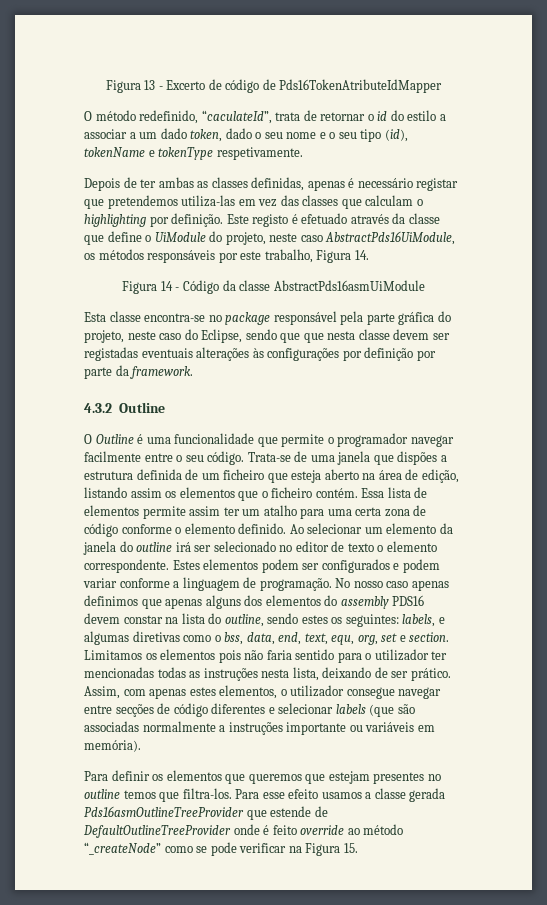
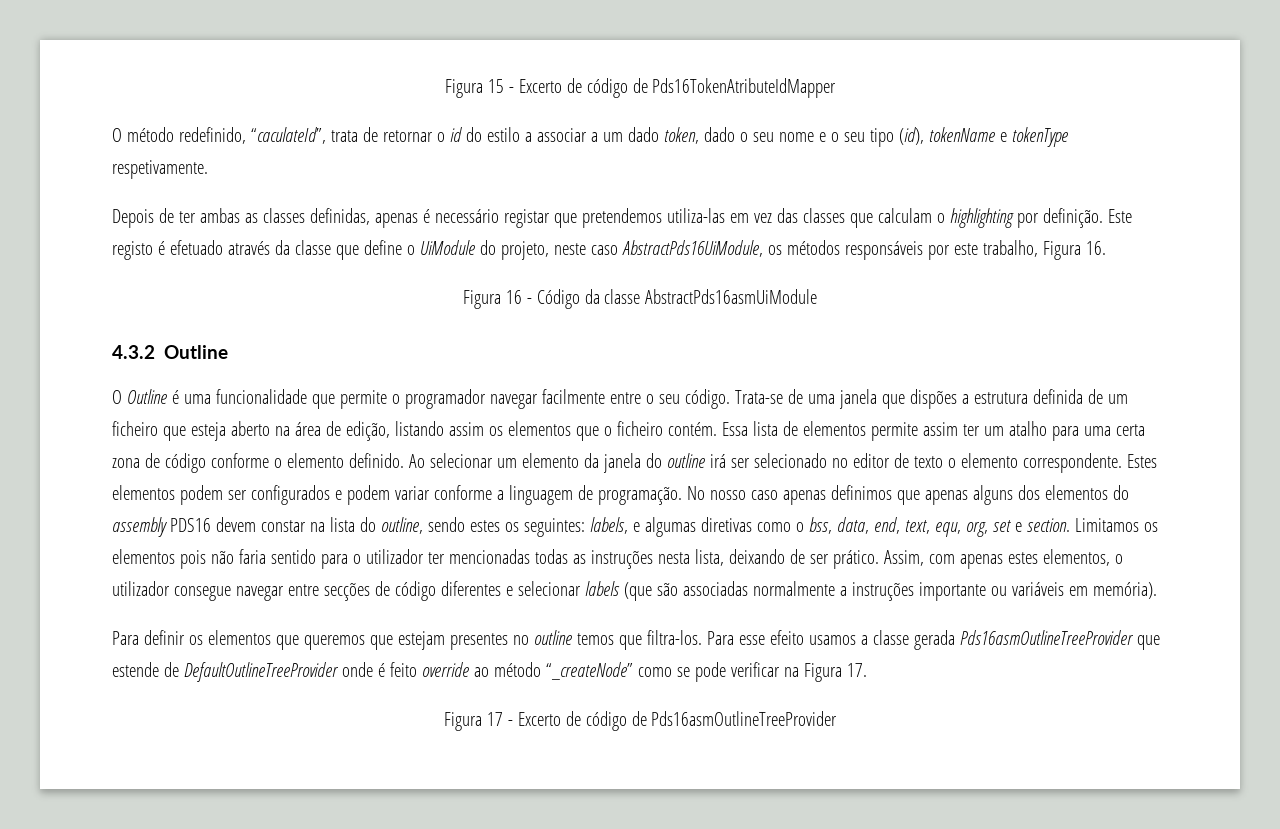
- Figura 13 - Excerto de código de Pds16TokenAtributeIdMapper
+ Figura 15 - Excerto de código de Pds16TokenAtributeIdMapper
- Este registo é efetuado através da classe que define o UiModule do projeto, neste caso AbstractPds16UiModule, os métodos responsáveis por este trabalho, Figura 14.
- Figura 14 - Código da classe AbstractPds16asmUiModule
+ Este registo é efetuado através da classe que define o UiModule do projeto, neste caso AbstractPds16UiModule, os métodos responsáveis por este trabalho, Figura 16.
+ Figura 16 - Código da classe AbstractPds16asmUiModule
- Esta classe encontra-se no package responsável pela parte gráfica do projeto, neste caso do Eclipse, sendo que que nesta classe devem ser registadas eventuais alterações às configurações por definição por parte da framework.
- Para esse efeito usamos a classe gerada Pds16asmOutlineTreeProvider que estende de DefaultOutlineTreeProvider onde é feito override ao método “_createNode” como se pode verificar na Figura 15.
+ Para esse efeito usamos a classe gerada Pds16asmOutlineTreeProvider que estende de DefaultOutlineTreeProvider onde é feito override ao método “_createNode” como se pode verificar na Figura 17.
+ Figura 17 - Excerto de código de Pds16asmOutlineTreeProvider

